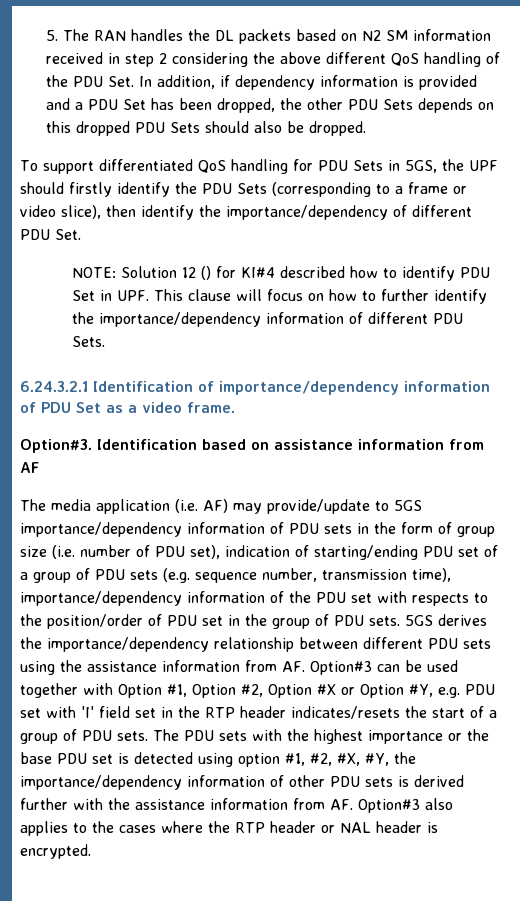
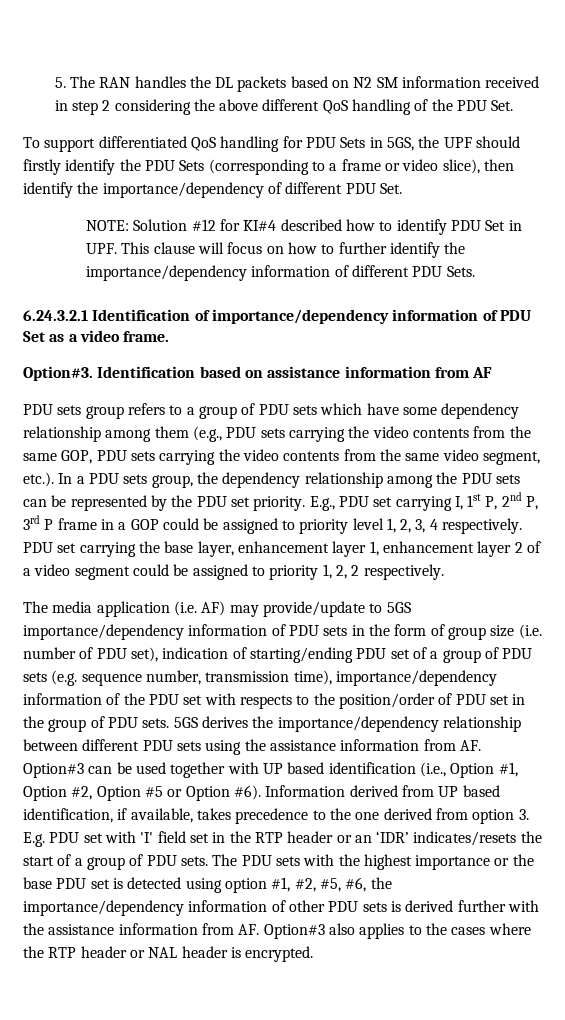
- 5. The RAN handles the DL packets based on N2 SM information received in step 2 considering the above different QoS handling of the PDU Set. In addition, if dependency information is provided and a PDU Set has been dropped, the other PDU Sets depends on this dropped PDU Sets should also be dropped.
+ 5. The RAN handles the DL packets based on N2 SM information received in step 2 considering the above different QoS handling of the PDU Set.
- NOTE: Solution 12 () for KI#4 described how to identify PDU Set in UPF. This clause will focus on how to further identify the importance/dependency information of different PDU Sets.
+ NOTE: Solution #12 for KI#4 described how to identify PDU Set in UPF. This clause will focus on how to further identify the importance/dependency information of different PDU Sets.
+ PDU sets group refers to a group of PDU sets which have some dependency relationship among them (e.g., PDU sets carrying the video contents from the same GOP, PDU sets carrying the video contents from the same video segment, etc.). In a PDU sets group, the dependency relationship among the PDU sets can be represented by the PDU set priority. E.g., PDU set carrying I, 1st P, 2nd P, 3rd P frame in a GOP could be assigned to priority level 1, 2, 3, 4 respectively. PDU set carrying the base layer, enhancement layer 1, enhancement layer 2 of a video segment could be assigned to priority 1, 2, 2 respectively.
- 5GS derives the importance/dependency relationship between different PDU sets using the assistance information from AF. Option#3 can be used together with Option #1, Option #2, Option #X or Option #Y, e.g. PDU set with 'I' field set in the RTP header indicates/resets the start of a group of PDU sets.
+ 5GS derives the importance/dependency relationship between different PDU sets using the assistance information from AF. Option#3 can be used together with UP based identification (i.e., Option #1, Option #2, Option #5 or Option #6). Information derived from UP based identification, if available, takes precedence to the one derived from option 3. E.g. PDU set with 'I' field set in the RTP header or an ‘IDR’ indicates/resets the start of a group of PDU sets.
- The PDU sets with the highest importance or the base PDU set is detected using option #1, #2, #X, #Y, the importance/dependency information of other PDU sets is derived further with the assistance information from AF. Option#3 also applies to the cases where the RTP header or NAL header is encrypted.
+ The PDU sets with the highest importance or the base PDU set is detected using option #1, #2, #5, #6, the importance/dependency information of other PDU sets is derived further with the assistance information from AF. Option#3 also applies to the cases where the RTP header or NAL header is encrypted.

